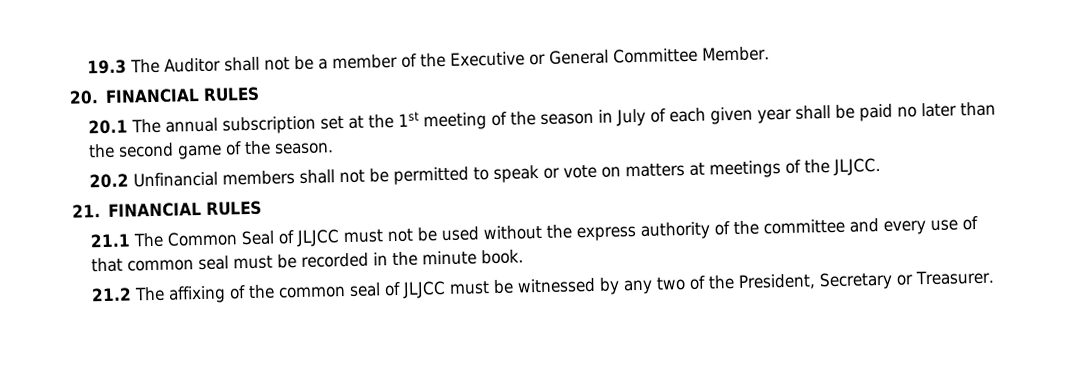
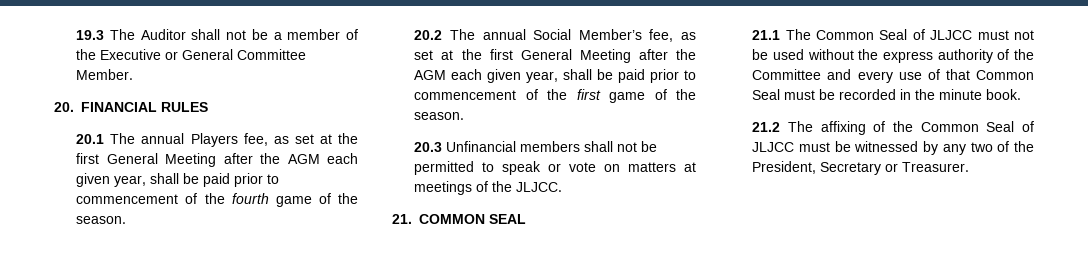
- 20.1 The annual subscription set at the 1st meeting of the season in July of each given year shall be paid no later than the second game of the season.
+ 20.1 The annual Players fee, as set at the first General Meeting after the AGM each given year, shall be paid prior to commencement of the fourth game of the season.
- 20.2 Unfinancial members shall not be permitted to speak or vote on matters at meetings of the JLJCC.
+ 20.2 The annual Social Member’s fee, as set at the first General Meeting after the AGM each given year, shall be paid prior to commencement of the first game of the season.
+ 20.3 Unfinancial members shall not be permitted to speak or vote on matters at meetings of the JLJCC.
- 21. FINANCIAL RULES
+ 21. COMMON SEAL
- 21.1 The Common Seal of JLJCC must not be used without the express authority of the committee and every use of that common seal must be recorded in the minute book.
+ 21.1 The Common Seal of JLJCC must not be used without the express authority of the Committee and every use of that Common Seal must be recorded in the minute book.
- 21.2 The affixing of the common seal of JLJCC must be witnessed by any two of the President, Secretary or Treasurer.
+ 21.2 The affixing of the Common Seal of JLJCC must be witnessed by any two of the President, Secretary or Treasurer.

